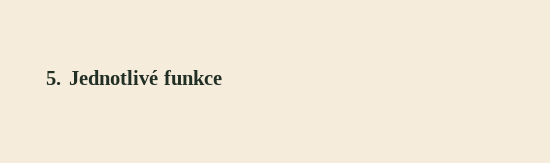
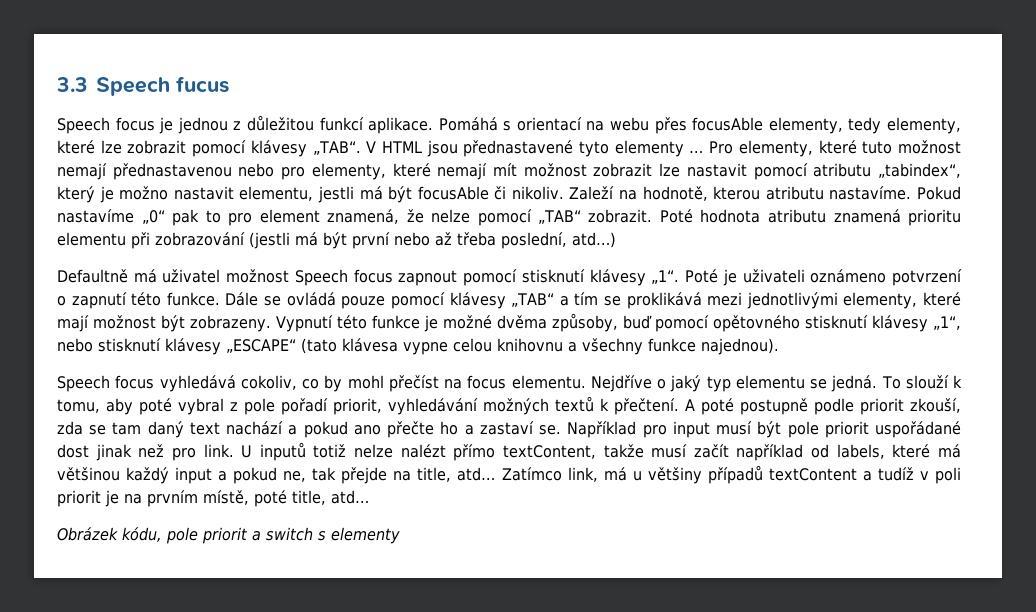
- 5. Jednotlivé funkce
+ 3.3 Speech fucus
+ Speech focus je jednou z důležitou funkcí aplikace. Pomáhá s orientací na webu přes focusAble elementy, tedy elementy, které lze zobrazit pomocí klávesy „TAB“. V HTML jsou přednastavené tyto elementy … Pro elementy, které tuto možnost nemají přednastavenou nebo pro elementy, které nemají mít možnost zobrazit lze nastavit pomocí atributu „tabindex“, který je možno nastavit elementu, jestli má být focusAble či nikoliv. Zaleží na hodnotě, kterou atributu nastavíme. Pokud nastavíme „0“ pak to pro element znamená, že nelze pomocí „TAB“ zobrazit. Poté hodnota atributu znamená prioritu elementu při zobrazování (jestli má být první nebo až třeba poslední, atd…)
+ Defaultně má uživatel možnost Speech focus zapnout pomocí stisknutí klávesy „1“. Poté je uživateli oznámeno potvrzení o zapnutí této funkce. Dále se ovládá pouze pomocí klávesy „TAB“ a tím se proklikává mezi jednotlivými elementy, které mají možnost být zobrazeny. Vypnutí této funkce je možné dvěma způsoby, buď pomocí opětovného stisknutí klávesy „1“, nebo stisknutí klávesy „ESCAPE“ (tato klávesa vypne celou knihovnu a všechny funkce najednou).
+ Speech focus vyhledává cokoliv, co by mohl přečíst na focus elementu. Nejdříve o jaký typ elementu se jedná. To slouží k tomu, aby poté vybral z pole pořadí priorit, vyhledávání možných textů k přečtení. A poté postupně podle priorit zkouší, zda se tam daný text nachází a pokud ano přečte ho a zastaví se. Například pro input musí být pole priorit uspořádané dost jinak než pro link. U inputů totiž nelze nalézt přímo textContent, takže musí začít například od labels, které má většinou každý input a pokud ne, tak přejde na title, atd… Zatímco link, má u většiny případů textContent a tudíž v poli priorit je na prvním místě, poté title, atd…
+ Obrázek kódu, pole priorit a switch s elementy

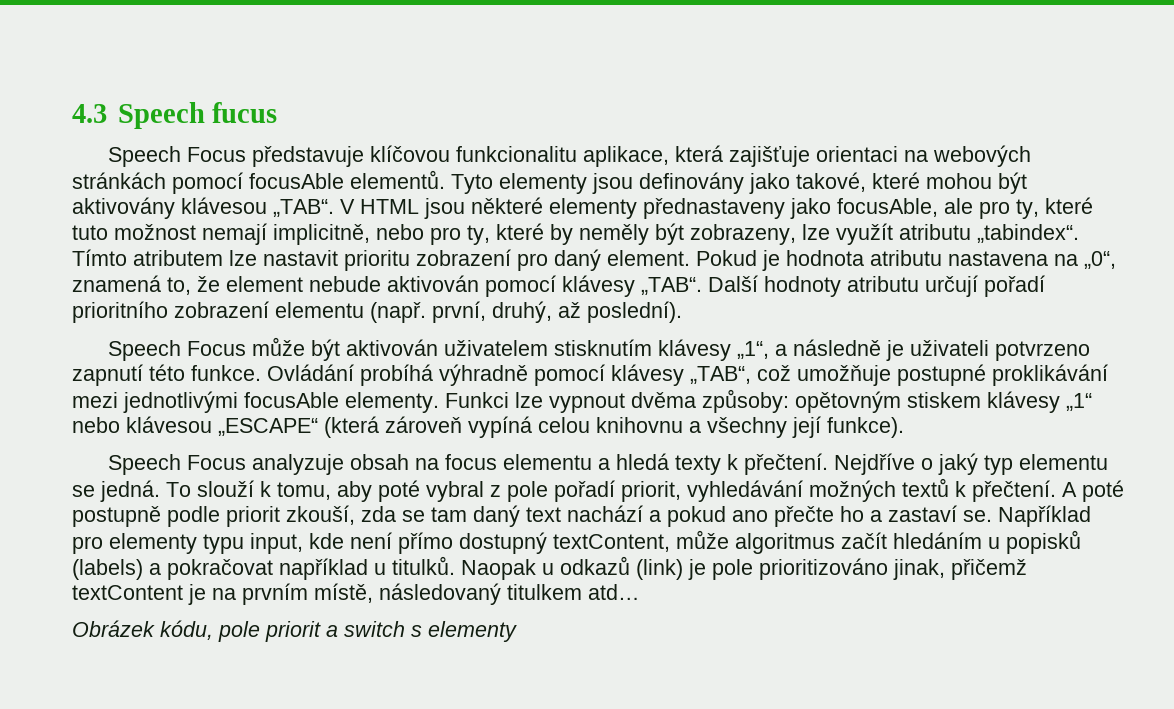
- 3.3 Speech fucus
+ 4.3 Speech fucus
- Speech focus je jednou z důležitou funkcí aplikace. Pomáhá s orientací na webu přes focusAble elementy, tedy elementy, které lze zobrazit pomocí klávesy „TAB“. V HTML jsou přednastavené tyto elementy … Pro elementy, které tuto možnost nemají přednastavenou nebo pro elementy, které nemají mít možnost zobrazit lze nastavit pomocí atributu „tabindex“, který je možno nastavit elementu, jestli má být focusAble či nikoliv. Zaleží na hodnotě, kterou atributu nastavíme. Pokud nastavíme „0“ pak to pro element znamená, že nelze pomocí „TAB“ zobrazit. Poté hodnota atributu znamená prioritu elementu při zobrazování (jestli má být první nebo až třeba poslední, atd…)
- Defaultně má uživatel možnost Speech focus zapnout pomocí stisknutí klávesy „1“. Poté je uživateli oznámeno potvrzení o zapnutí této funkce. Dále se ovládá pouze pomocí klávesy „TAB“ a tím se proklikává mezi jednotlivými elementy, které mají možnost být zobrazeny. Vypnutí této funkce je možné dvěma způsoby, buď pomocí opětovného stisknutí klávesy „1“, nebo stisknutí klávesy „ESCAPE“ (tato klávesa vypne celou knihovnu a všechny funkce najednou).
- Speech focus vyhledává cokoliv, co by mohl přečíst na focus elementu.
+ Speech Focus představuje klíčovou funkcionalitu aplikace, která zajišťuje orientaci na webových stránkách pomocí focusAble elementů. Tyto elementy jsou definovány jako takové, které mohou být aktivovány klávesou „TAB“. V HTML jsou některé elementy přednastaveny jako focusAble, ale pro ty, které tuto možnost nemají implicitně, nebo pro ty, které by neměly být zobrazeny, lze využít atributu „tabindex“. Tímto atributem lze nastavit prioritu zobrazení pro daný element. Pokud je hodnota atributu nastavena na „0“, znamená to, že element nebude aktivován pomocí klávesy „TAB“. Další hodnoty atributu určují pořadí prioritního zobrazení elementu (např. první, druhý, až poslední).
+ Speech Focus může být aktivován uživatelem stisknutím klávesy „1“, a následně je uživateli potvrzeno zapnutí této funkce. Ovládání probíhá výhradně pomocí klávesy „TAB“, což umožňuje postupné proklikávání mezi jednotlivými focusAble elementy. Funkci lze vypnout dvěma způsoby: opětovným stiskem klávesy „1“ nebo klávesou „ESCAPE“ (která zároveň vypíná celou knihovnu a všechny její funkce).
+ Speech Focus analyzuje obsah na focus elementu a hledá texty k přečtení.
- Například pro input musí být pole priorit uspořádané dost jinak než pro link. U inputů totiž nelze nalézt přímo textContent, takže musí začít například od labels, které má většinou každý input a pokud ne, tak přejde na title, atd… Zatímco link, má u většiny případů textContent a tudíž v poli priorit je na prvním místě, poté title, atd…
+ Například pro elementy typu input, kde není přímo dostupný textContent, může algoritmus začít hledáním u popisků (labels) a pokračovat například u titulků. Naopak u odkazů (link) je pole prioritizováno jinak, přičemž textContent je na prvním místě, následovaný titulkem atd…

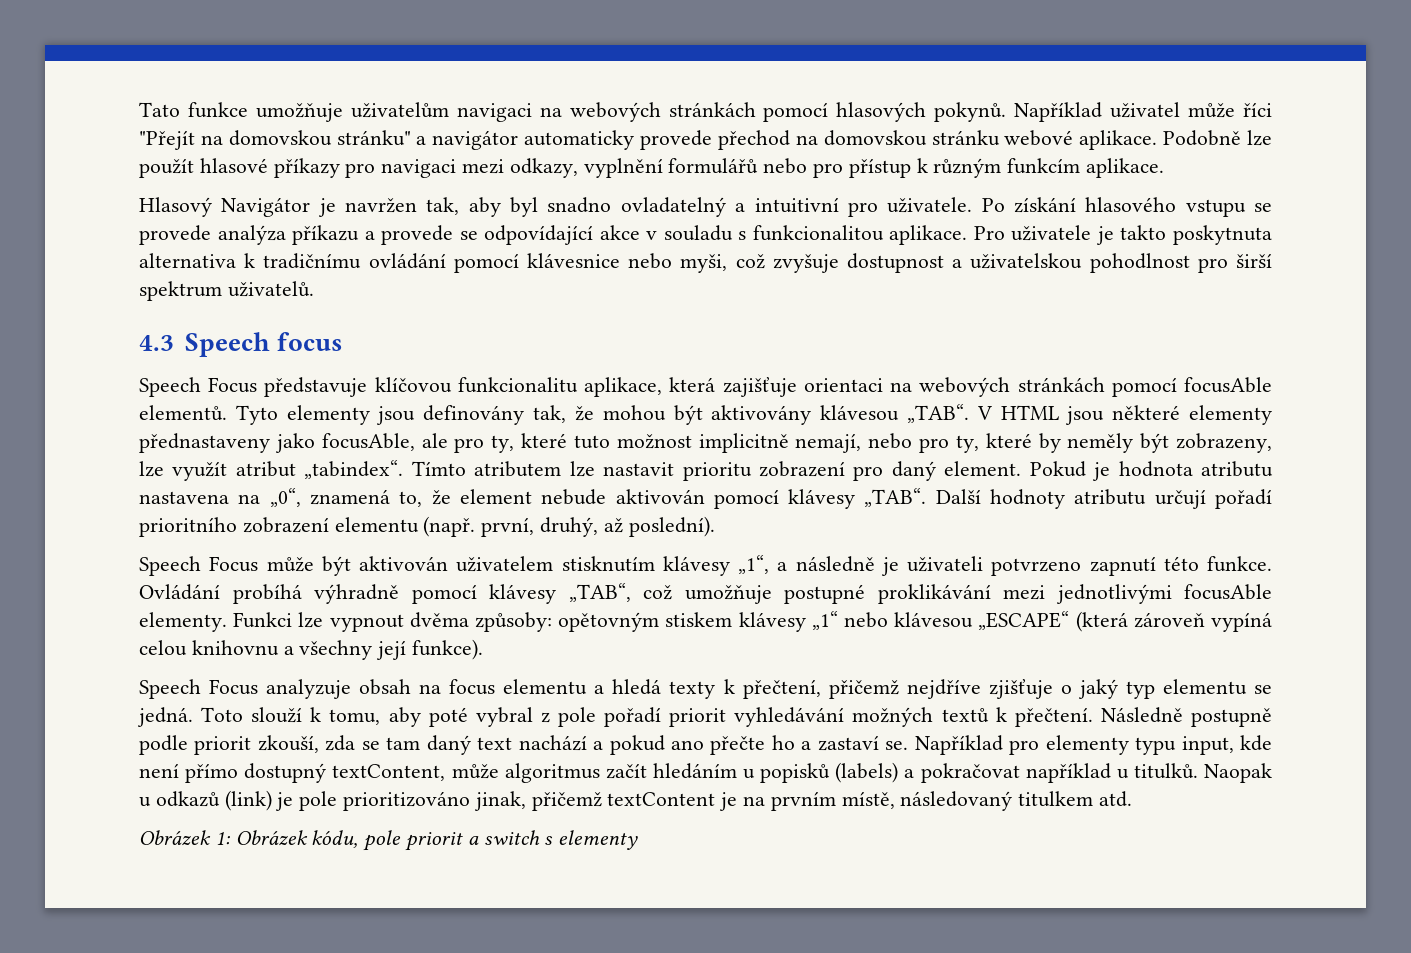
+ Tato funkce umožňuje uživatelům navigaci na webových stránkách pomocí hlasových pokynů. Například uživatel může říci "Přejít na domovskou stránku" a navigátor automaticky provede přechod na domovskou stránku webové aplikace. Podobně lze použít hlasové příkazy pro navigaci mezi odkazy, vyplnění formulářů nebo pro přístup k různým funkcím aplikace.
+ Hlasový Navigátor je navržen tak, aby byl snadno ovladatelný a intuitivní pro uživatele. Po získání hlasového vstupu se provede analýza příkazu a provede se odpovídající akce v souladu s funkcionalitou aplikace. Pro uživatele je takto poskytnuta alternativa k tradičnímu ovládání pomocí klávesnice nebo myši, což zvyšuje dostupnost a uživatelskou pohodlnost pro širší spektrum uživatelů.
- 4.3 Speech fucus
+ 4.3 Speech focus
- Tyto elementy jsou definovány jako takové, které mohou být aktivovány klávesou „TAB“.
+ Tyto elementy jsou definovány tak, že mohou být aktivovány klávesou „TAB“.
- V HTML jsou některé elementy přednastaveny jako focusAble, ale pro ty, které tuto možnost nemají implicitně, nebo pro ty, které by neměly být zobrazeny, lze využít atributu „tabindex“.
+ V HTML jsou některé elementy přednastaveny jako focusAble, ale pro ty, které tuto možnost implicitně nemají, nebo pro ty, které by neměly být zobrazeny, lze využít atribut „tabindex“.
- Speech Focus analyzuje obsah na focus elementu a hledá texty k přečtení. Nejdříve o jaký typ elementu se jedná.
+ Speech Focus analyzuje obsah na focus elementu a hledá texty k přečtení, přičemž nejdříve zjišťuje o jaký typ elementu se jedná.
- To slouží k tomu, aby poté vybral z pole pořadí priorit, vyhledávání možných textů k přečtení.
+ Toto slouží k tomu, aby poté vybral z pole pořadí priorit vyhledávání možných textů k přečtení.
- A poté postupně podle priorit zkouší, zda se tam daný text nachází a pokud ano přečte ho a zastaví se.
+ Následně postupně podle priorit zkouší, zda se tam daný text nachází a pokud ano přečte ho a zastaví se.
- Naopak u odkazů (link) je pole prioritizováno jinak, přičemž textContent je na prvním místě, následovaný titulkem atd…
- Obrázek kódu, pole priorit a switch s elementy
+ Naopak u odkazů (link) je pole prioritizováno jinak, přičemž textContent je na prvním místě, následovaný titulkem atd.
+ Obrázek 1: Obrázek kódu, pole priorit a switch s elementy

